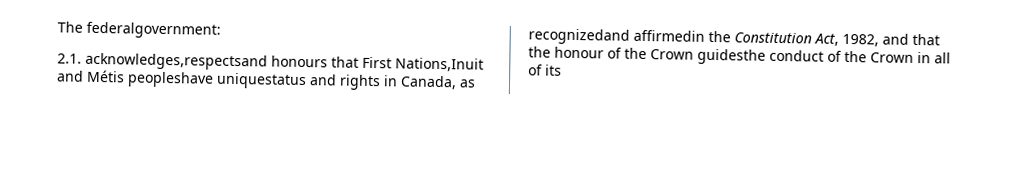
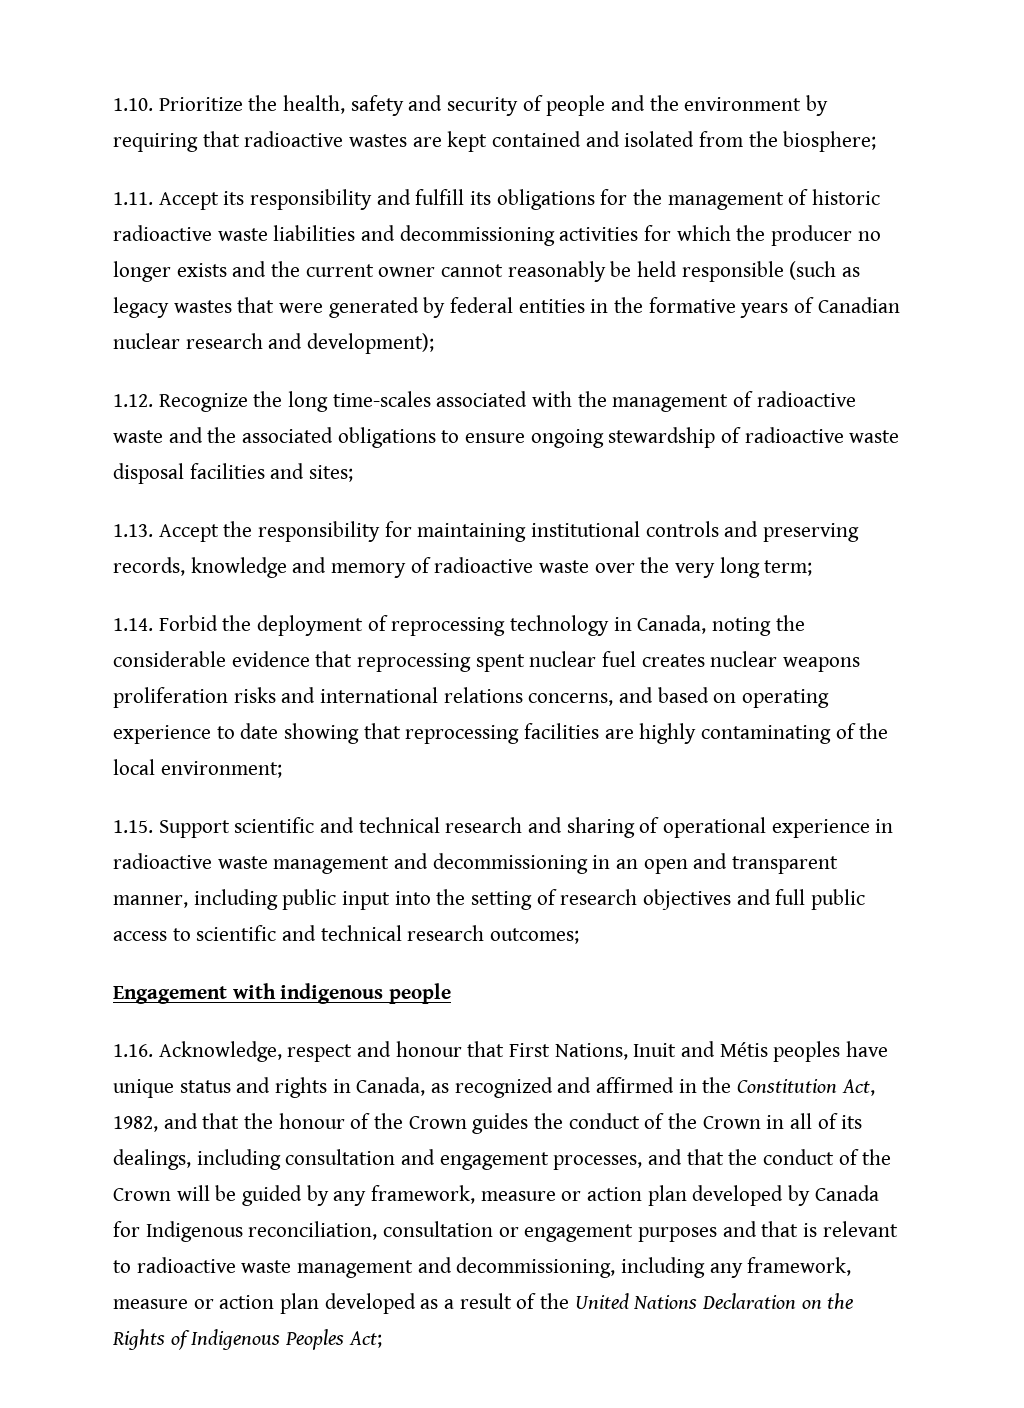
- The federalgovernment:
- 2.1. acknowledges,respectsand honours that First Nations,Inuit and Métis peopleshave uniquestatus and rights in Canada, as recognizedand affirmedin the Constitution Act, 1982, and that the honour of the Crown guidesthe conduct of the Crown in all of its
+ 1.10. Prioritize the health, safety and security of people and the environment by requiring that radioactive wastes are kept contained and isolated from the biosphere;
+ 1.11. Accept its responsibility and fulfill its obligations for the management of historic radioactive waste liabilities and decommissioning activities for which the producer no longer exists and the current owner cannot reasonably be held responsible (such as legacy wastes that were generated by federal entities in the formative years of Canadian nuclear research and development);
+ 1.12. Recognize the long time-scales associated with the management of radioactive waste and the associated obligations to ensure ongoing stewardship of radioactive waste disposal facilities and sites;
+ 1.13. Accept the responsibility for maintaining institutional controls and preserving records, knowledge and memory of radioactive waste over the very long term;
+ 1.14. Forbid the deployment of reprocessing technology in Canada, noting the considerable evidence that reprocessing spent nuclear fuel creates nuclear weapons proliferation risks and international relations concerns, and based on operating experience to date showing that reprocessing facilities are highly contaminating of the local environment;
+ 1.15. Support scientific and technical research and sharing of operational experience in radioactive waste management and decommissioning in an open and transparent manner, including public input into the setting of research objectives and full public access to scientific and technical research outcomes;
+ Engagement with indigenous people
+ 1.16. Acknowledge, respect and honour that First Nations, Inuit and Métis peoples have unique status and rights in Canada, as recognized and affirmed in the Constitution Act, 1982, and that the honour of the Crown guides the conduct of the Crown in all of its dealings, including consultation and engagement processes, and that the conduct of the Crown will be guided by any framework, measure or action plan developed by Canada for Indigenous reconciliation, consultation or engagement purposes and that is relevant to radioactive waste management and decommissioning, including any framework, measure or action plan developed as a result of the United Nations Declaration on the Rights of Indigenous Peoples Act;

